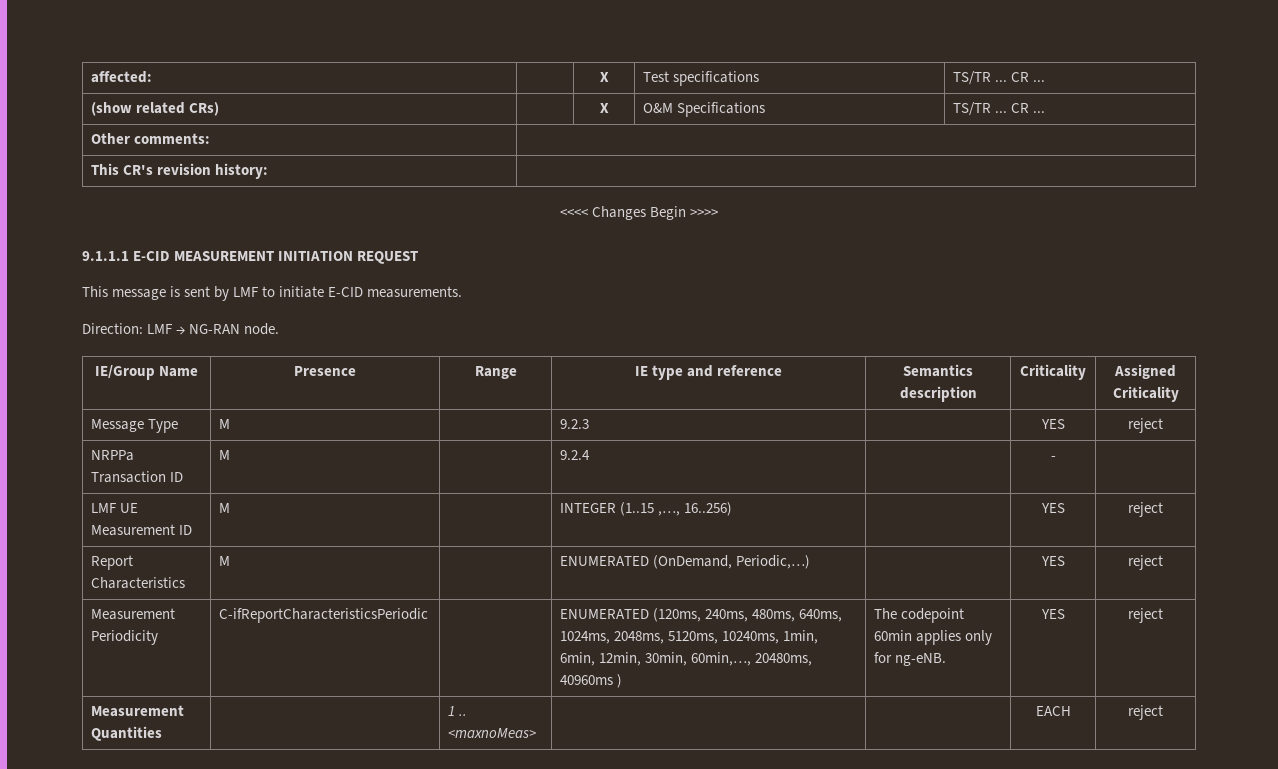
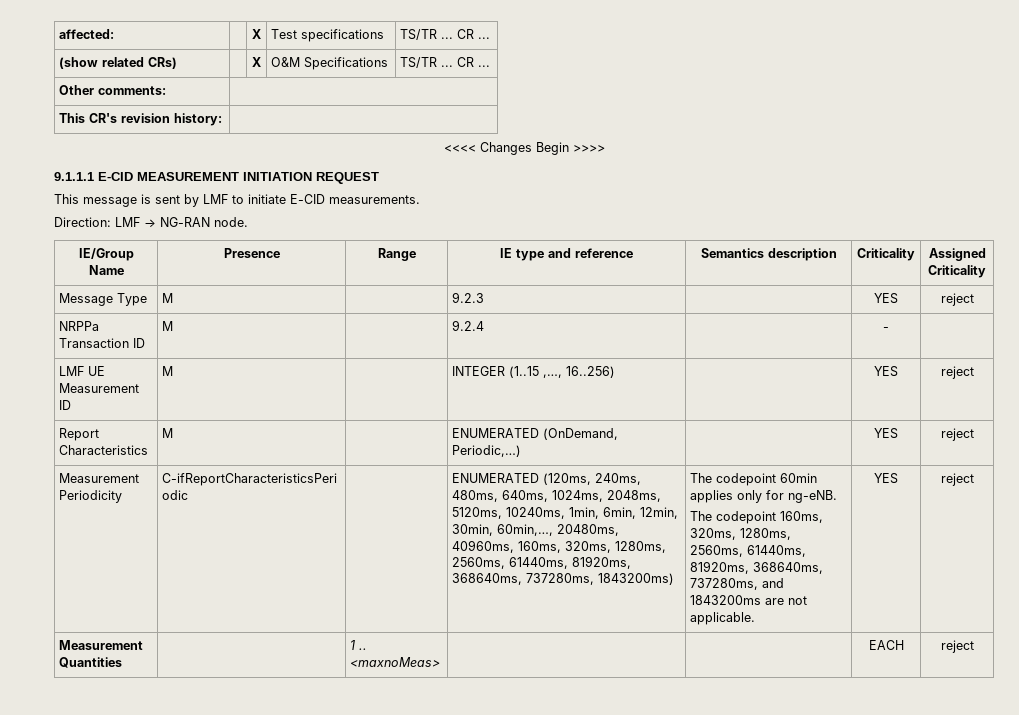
- ENUMERATED (120ms, 240ms, 480ms, 640ms, 1024ms, 2048ms, 5120ms, 10240ms, 1min, 6min, 12min, 30min, 60min,…, 20480ms, 40960ms )
+ ENUMERATED (120ms, 240ms, 480ms, 640ms, 1024ms, 2048ms, 5120ms, 10240ms, 1min, 6min, 12min, 30min, 60min,…, 20480ms, 40960ms, 160ms, 320ms, 1280ms, 2560ms, 61440ms, 81920ms, 368640ms, 737280ms, 1843200ms)
+ The codepoint 160ms, 320ms, 1280ms, 2560ms, 61440ms, 81920ms, 368640ms, 737280ms, and 1843200ms are not applicable.

